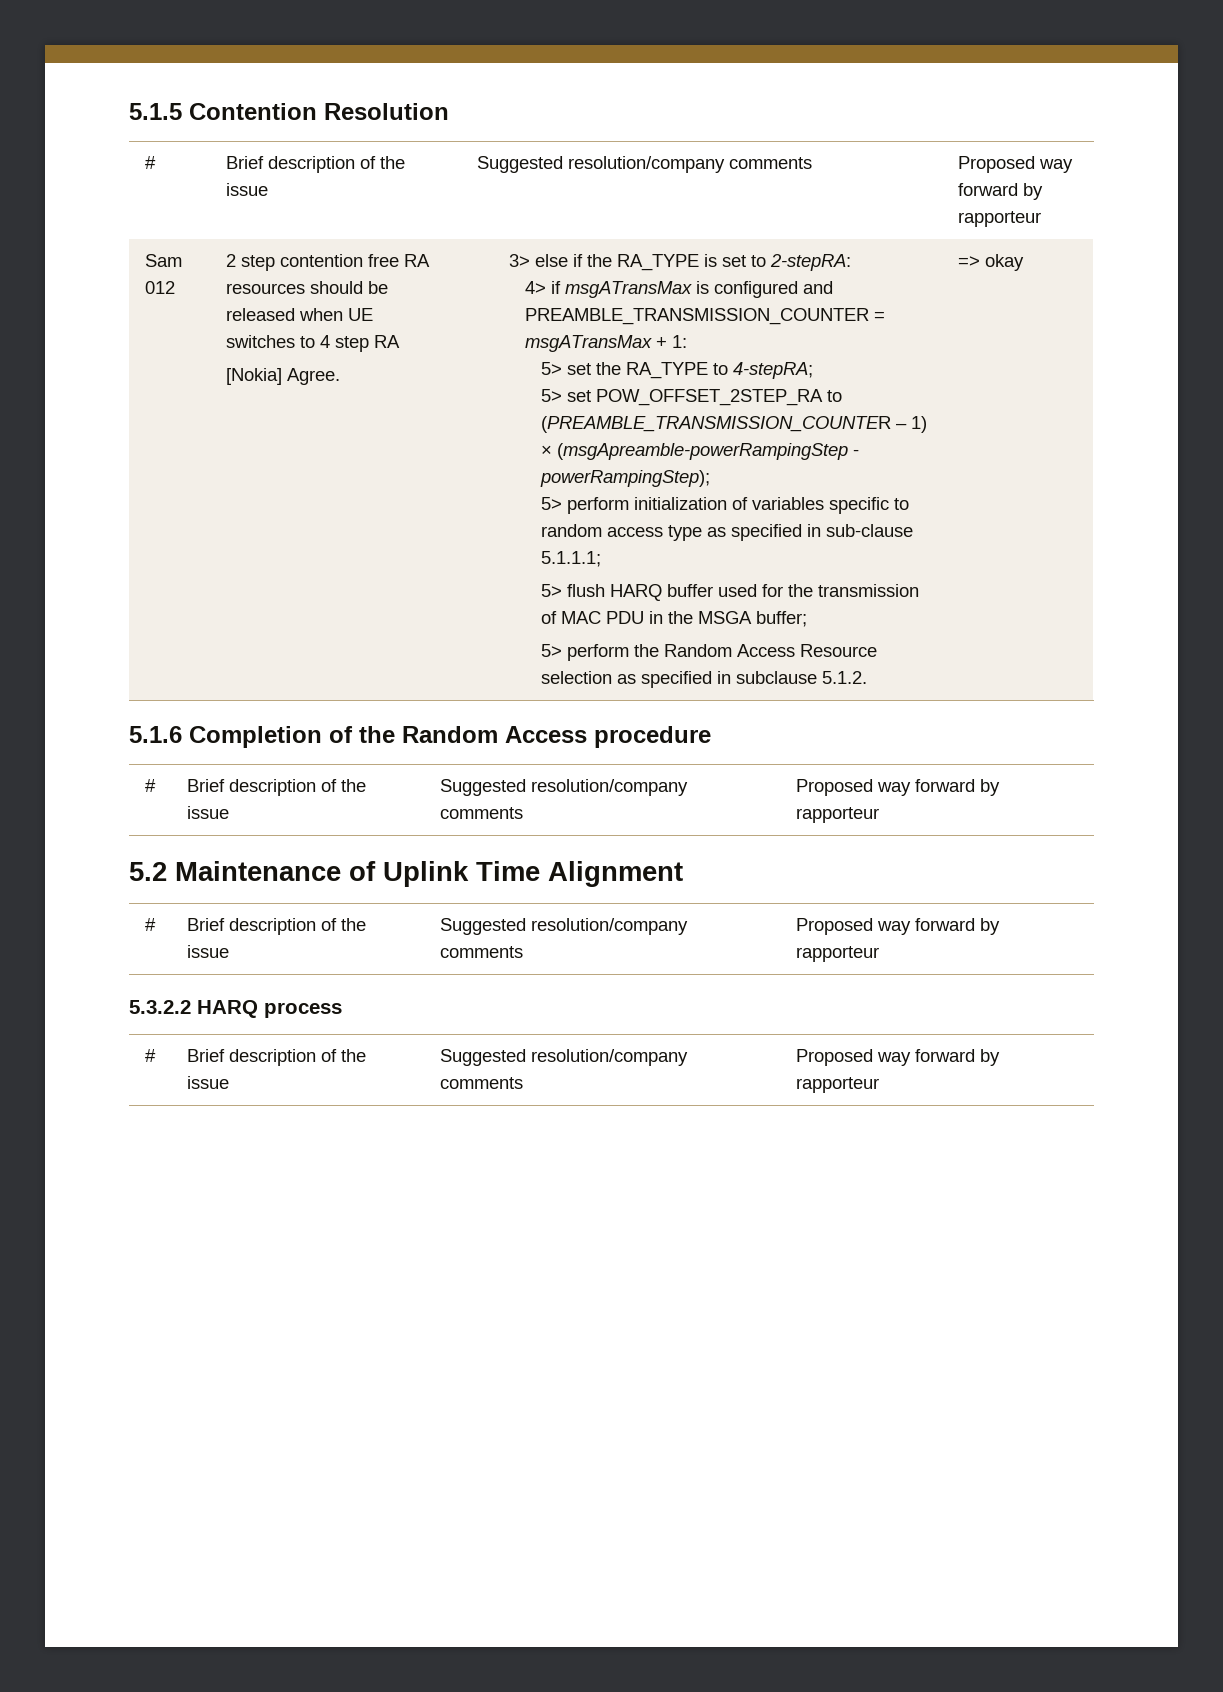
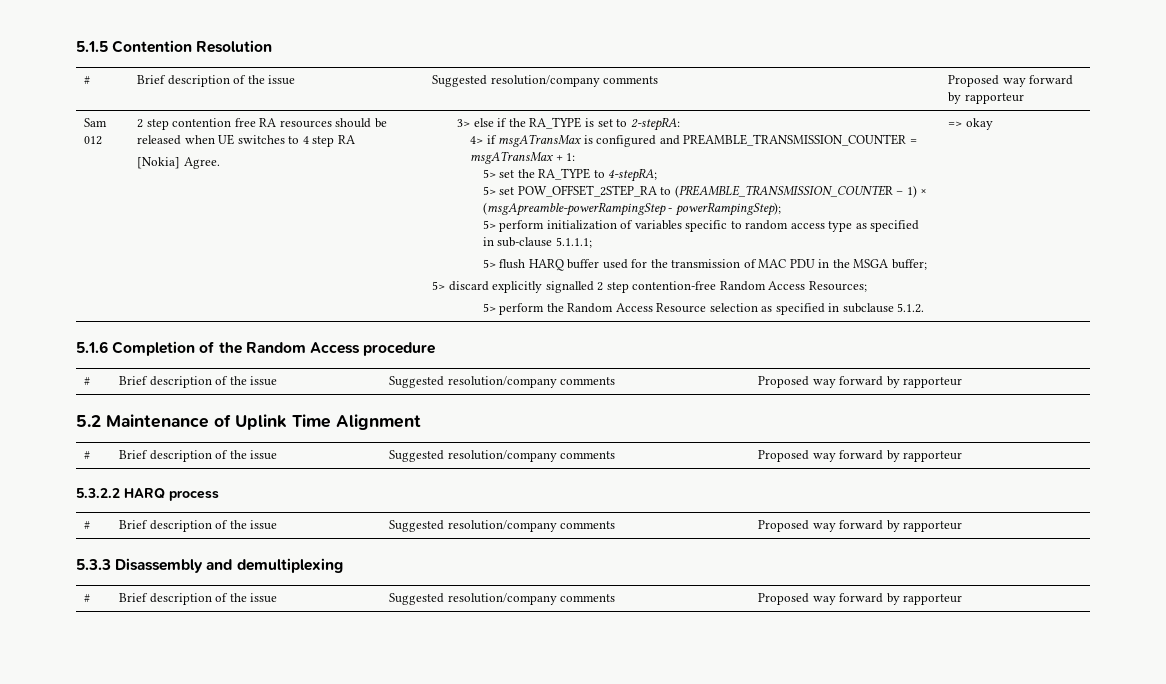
+ 5> discard explicitly signalled 2 step contention-free Random Access Resources;
+ 5.3.3 Disassembly and demultiplexing
+ # | Brief description of the issue | Suggested resolution/company comments | Proposed way forward by rapporteur

